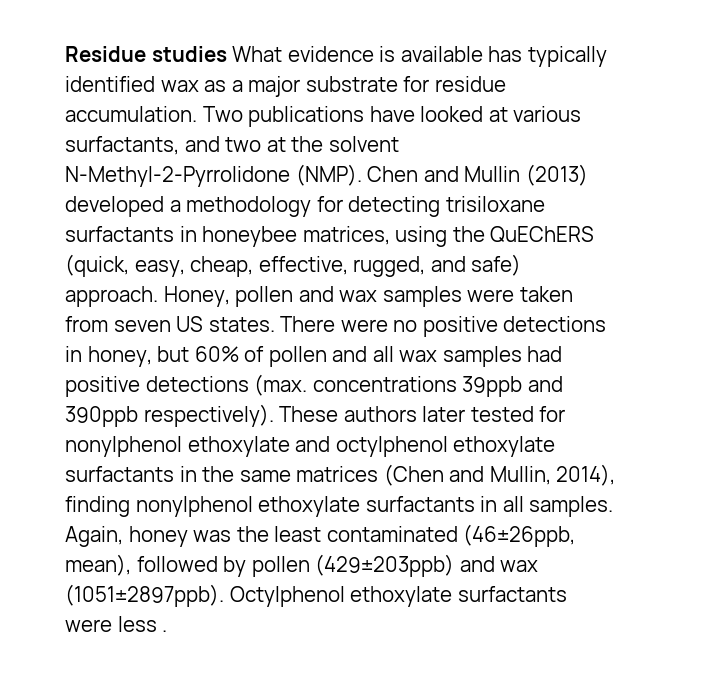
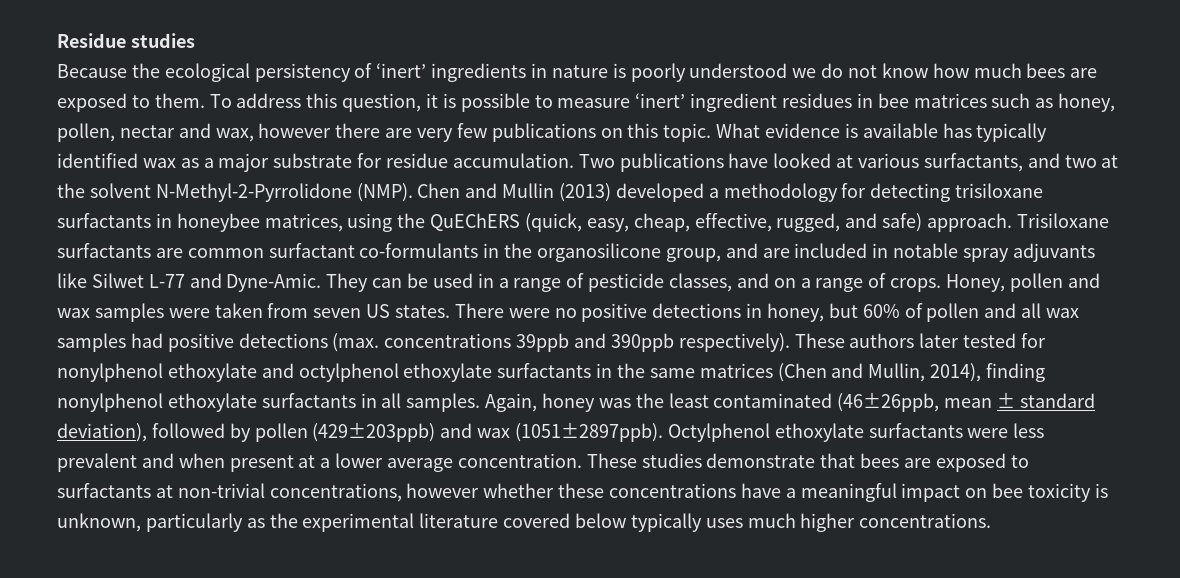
- Residue studies What evidence is available has typically identified wax as a major substrate for residue accumulation.
+ Residue studies
+ Because the ecological persistency of ‘inert’ ingredients in nature is poorly understood we do not know how much bees are exposed to them. To address this question, it is possible to measure ‘inert’ ingredient residues in bee matrices such as honey, pollen, nectar and wax, however there are very few publications on this topic. What evidence is available has typically identified wax as a major substrate for residue accumulation.
+ Trisiloxane surfactants are common surfactant co-formulants in the organosilicone group, and are included in notable spray adjuvants like Silwet L-77 and Dyne-Amic. They can be used in a range of pesticide classes, and on a range of crops.
- Again, honey was the least contaminated (46±26ppb, mean), followed by pollen (429±203ppb) and wax (1051±2897ppb).
+ Again, honey was the least contaminated (46±26ppb, mean ± standard deviation), followed by pollen (429±203ppb) and wax (1051±2897ppb).
- Octylphenol ethoxylate surfactants were less .
+ Octylphenol ethoxylate surfactants were less prevalent and when present at a lower average concentration. These studies demonstrate that bees are exposed to surfactants at non-trivial concentrations, however whether these concentrations have a meaningful impact on bee toxicity is unknown, particularly as the experimental literature covered below typically uses much higher concentrations.

